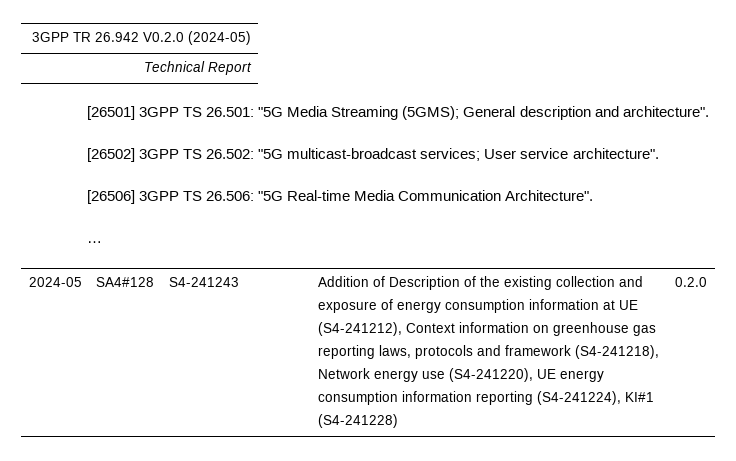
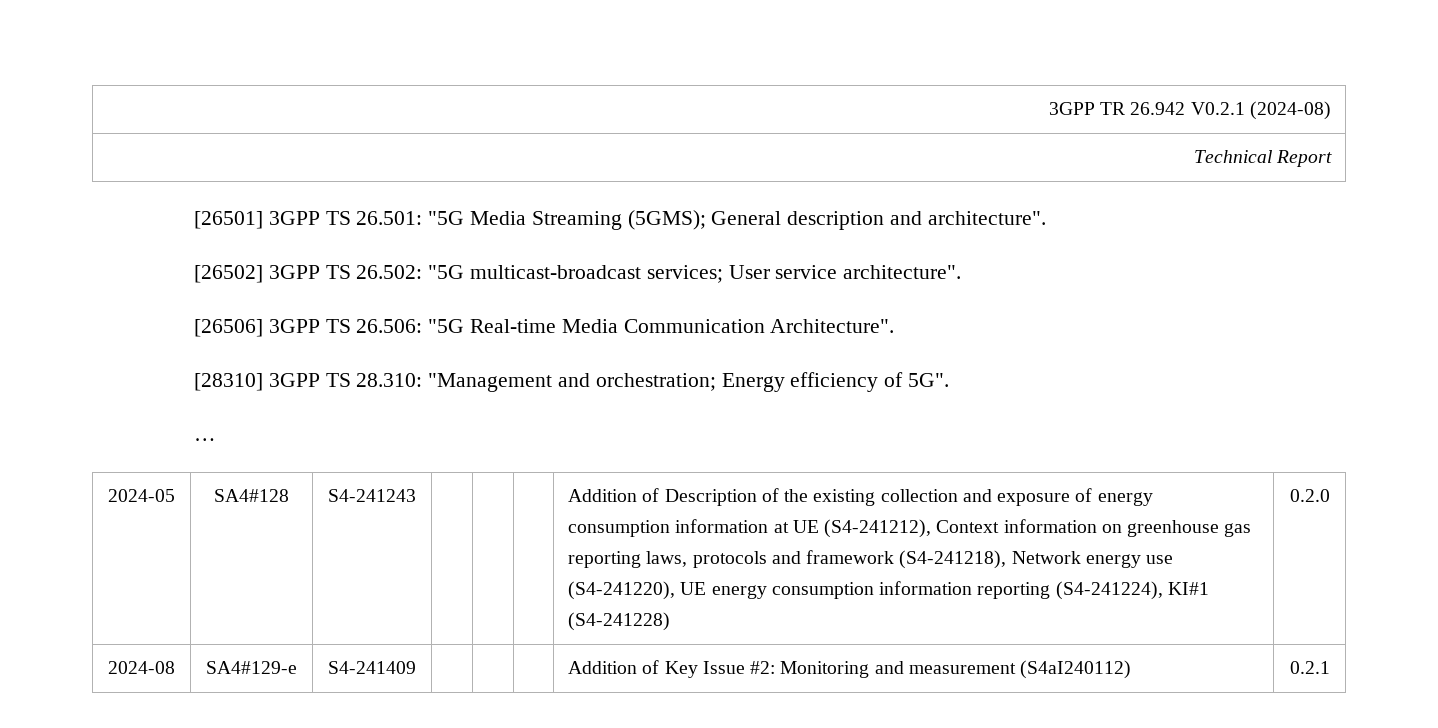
- 3GPP TR 26.942 V0.2.0 (2024-05)
+ 3GPP TR 26.942 V0.2.1 (2024-08)
+ [28310] 3GPP TS 28.310: "Management and orchestration; Energy efficiency of 5G".
+ 2024-08 | SA4#129-e | S4-241409 | | | | Addition of Key Issue #2: Monitoring and measurement (S4aI240112) | 0.2.1

